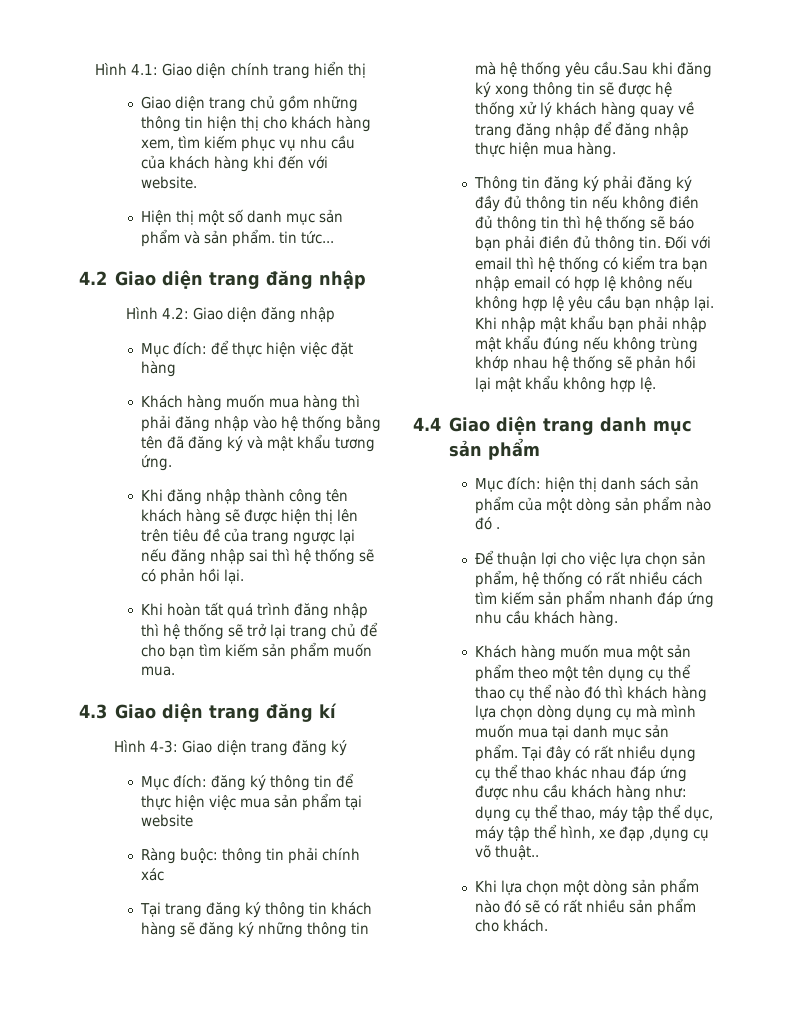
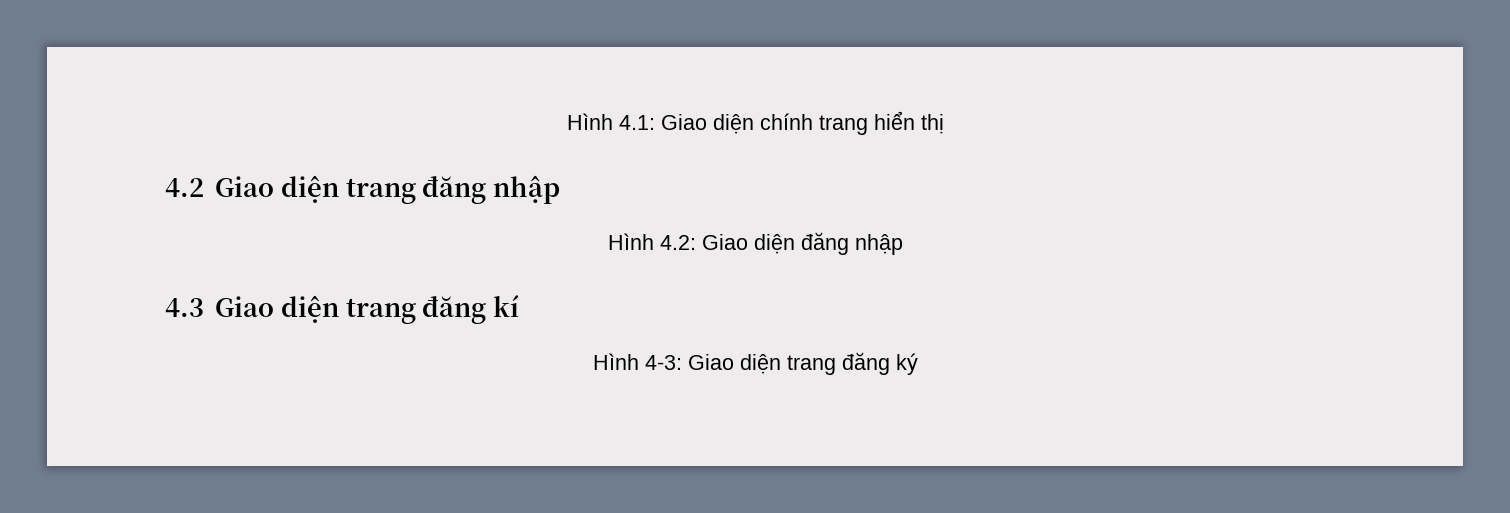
- Giao diện trang chủ gồm những thông tin hiện thị cho khách hàng xem, tìm kiếm phục vụ nhu cầu của khách hàng khi đến với website.
- Hiện thị một số danh mục sản phẩm và sản phẩm. tin tức...
- Mục đích: để thực hiện việc đặt hàng
- Khách hàng muốn mua hàng thì phải đăng nhập vào hệ thống bằng tên đã đăng ký và mật khẩu tương ứng.
- Khi đăng nhập thành công tên khách hàng sẽ được hiện thị lên trên tiêu đề của trang ngược lại nếu đăng nhập sai thì hệ thống sẽ có phản hồi lại.
- Khi hoàn tất quá trình đăng nhập thì hệ thống sẽ trở lại trang chủ để cho bạn tìm kiếm sản phẩm muốn mua.
- Mục đích: đăng ký thông tin để thực hiện việc mua sản phẩm tại website
- Ràng buộc: thông tin phải chính xác
- Tại trang đăng ký thông tin khách hàng sẽ đăng ký những thông tin mà hệ thống yêu cầu.Sau khi đăng ký xong thông tin sẽ được hệ thống xử lý khách hàng quay về trang đăng nhập để đăng nhập thực hiện mua hàng.
- Thông tin đăng ký phải đăng ký đầy đủ thông tin nếu không điền đủ thông tin thì hệ thống sẽ báo bạn phải điền đủ thông tin. Đối với email thì hệ thống có kiểm tra bạn nhập email có hợp lệ không nếu không hợp lệ yêu cầu bạn nhập lại. Khi nhập mật khẩu bạn phải nhập mật khẩu đúng nếu không trùng khớp nhau hệ thống sẽ phản hồi lại mật khẩu không hợp lệ.
- 4.4 Giao diện trang danh mục sản phẩm
- Mục đích: hiện thị danh sách sản phẩm của một dòng sản phẩm nào đó .
- Để thuận lợi cho việc lựa chọn sản phẩm, hệ thống có rất nhiều cách tìm kiếm sản phẩm nhanh đáp ứng nhu cầu khách hàng.
- Khách hàng muốn mua một sản phẩm theo một tên dụng cụ thể thao cụ thể nào đó thì khách hàng lựa chọn dòng dụng cụ mà mình muốn mua tại danh mục sản phẩm. Tại đây có rất nhiều dụng cụ thể thao khác nhau đáp ứng được nhu cầu khách hàng như: dụng cụ thể thao, máy tập thể dục, máy tập thể hình, xe đạp ,dụng cụ võ thuật..
- Khi lựa chọn một dòng sản phẩm nào đó sẽ có rất nhiều sản phẩm cho khách.

